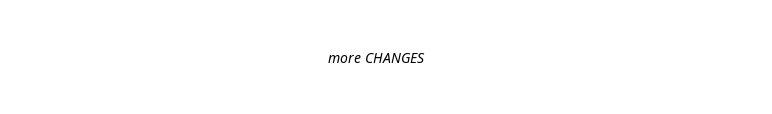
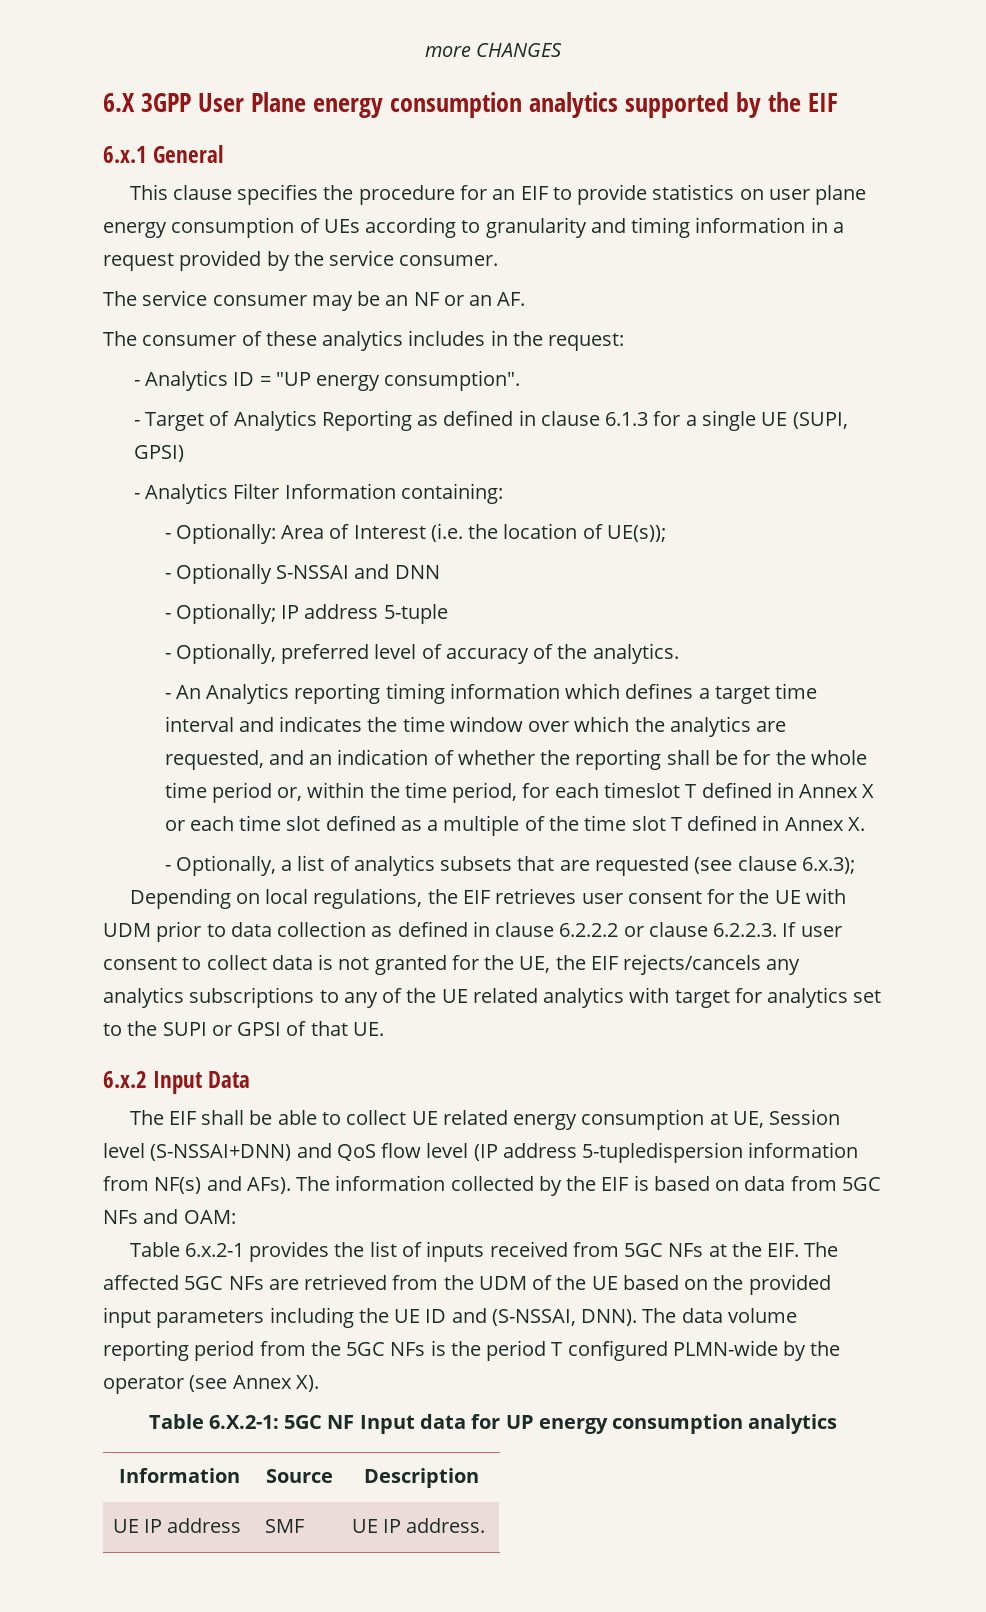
+ 6.X 3GPP User Plane energy consumption analytics supported by the EIF
+ 6.x.1 General
+ This clause specifies the procedure for an EIF to provide statistics on user plane energy consumption of UEs according to granularity and timing information in a request provided by the service consumer.
+ The service consumer may be an NF or an AF.
+ The consumer of these analytics includes in the request:
+ - Analytics ID = "UP energy consumption".
+ - Target of Analytics Reporting as defined in clause 6.1.3 for a single UE (SUPI, GPSI)
+ - Analytics Filter Information containing:
+ - Optionally: Area of Interest (i.e. the location of UE(s));
+ - Optionally S-NSSAI and DNN
+ - Optionally; IP address 5-tuple
+ - Optionally, preferred level of accuracy of the analytics.
+ - An Analytics reporting timing information which defines a target time interval and indicates the time window over which the analytics are requested, and an indication of whether the reporting shall be for the whole time period or, within the time period, for each timeslot T defined in Annex X or each time slot defined as a multiple of the time slot T defined in Annex X.
+ - Optionally, a list of analytics subsets that are requested (see clause 6.x.3);
+ Depending on local regulations, the EIF retrieves user consent for the UE with UDM prior to data collection as defined in clause 6.2.2.2 or clause 6.2.2.3. If user consent to collect data is not granted for the UE, the EIF rejects/cancels any analytics subscriptions to any of the UE related analytics with target for analytics set to the SUPI or GPSI of that UE.
+ 6.x.2 Input Data
+ The EIF shall be able to collect UE related energy consumption at UE, Session level (S-NSSAI+DNN) and QoS flow level (IP address 5-tupledispersion information from NF(s) and AFs). The information collected by the EIF is based on data from 5GC NFs and OAM:
+ Table 6.x.2-1 provides the list of inputs received from 5GC NFs at the EIF. The affected 5GC NFs are retrieved from the UDM of the UE based on the provided input parameters including the UE ID and (S-NSSAI, DNN). The data volume reporting period from the 5GC NFs is the period T configured PLMN-wide by the operator (see Annex X).
+ Table 6.X.2-1: 5GC NF Input data for UP energy consumption analytics
+ Information | Source | Description
+ UE IP address | SMF | UE IP address.

